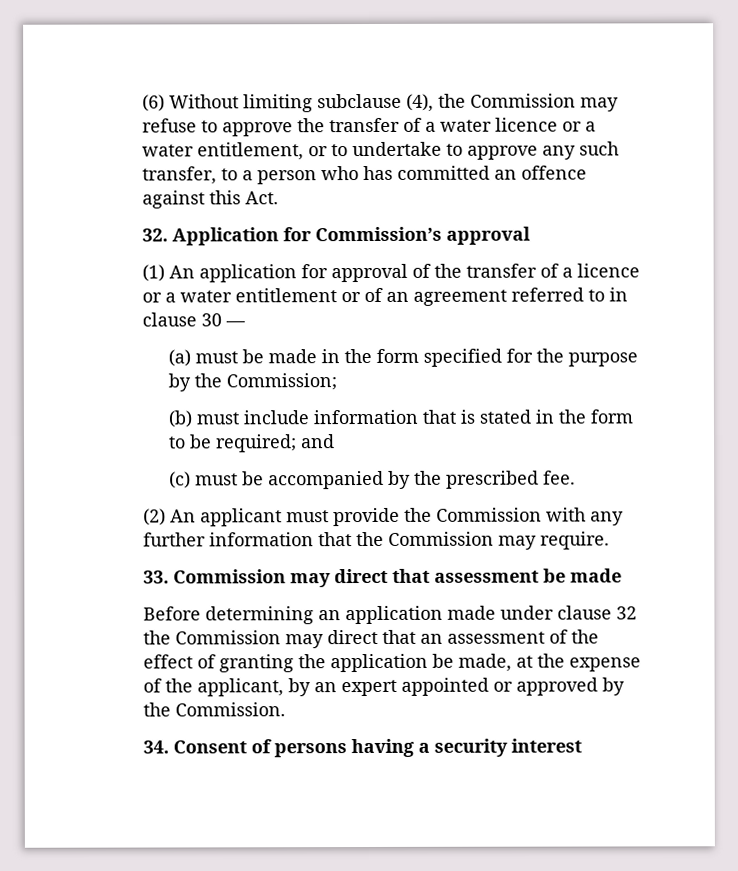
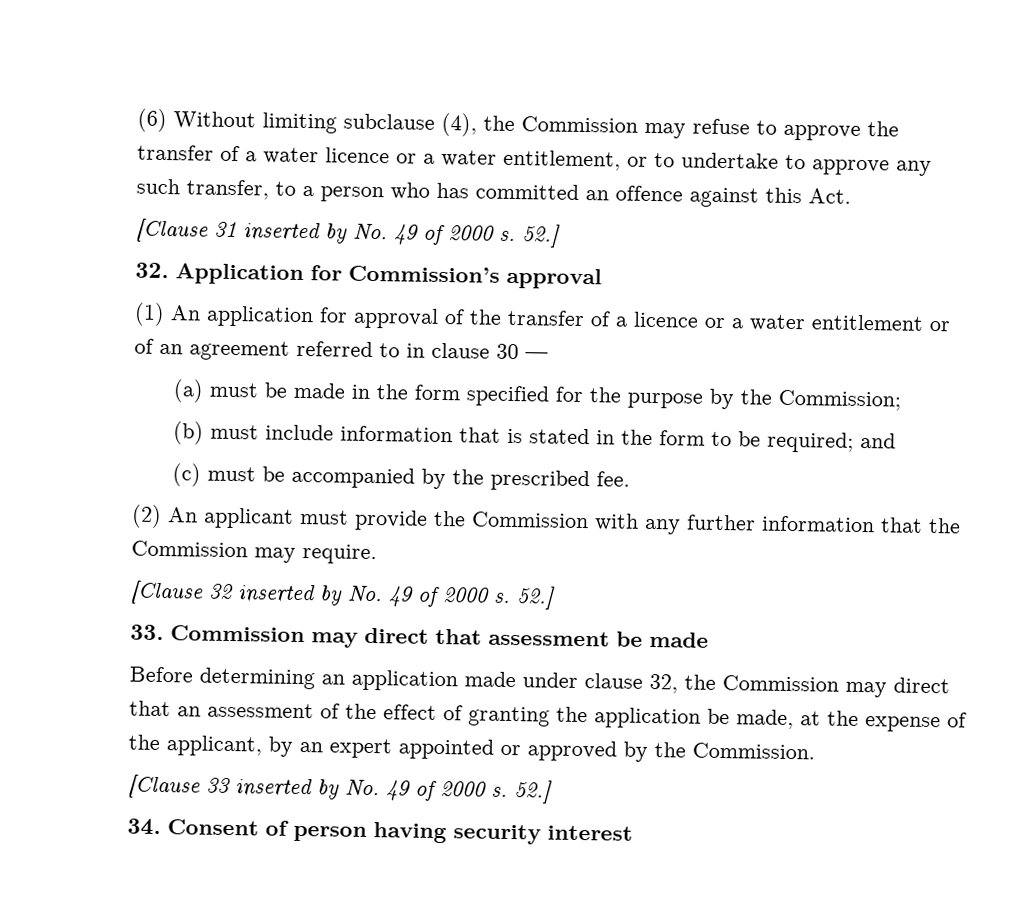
+ [Clause 31 inserted by No. 49 of 2000 s. 52.]
+ [Clause 32 inserted by No. 49 of 2000 s. 52.]
- Before determining an application made under clause 32 the Commission may direct that an assessment of the effect of granting the application be made, at the expense of the applicant, by an expert appointed or approved by the Commission.
+ Before determining an application made under clause 32, the Commission may direct that an assessment of the effect of granting the application be made, at the expense of the applicant, by an expert appointed or approved by the Commission.
+ [Clause 33 inserted by No. 49 of 2000 s. 52.]
- 34. Consent of persons having a security interest
+ 34. Consent of person having security interest

